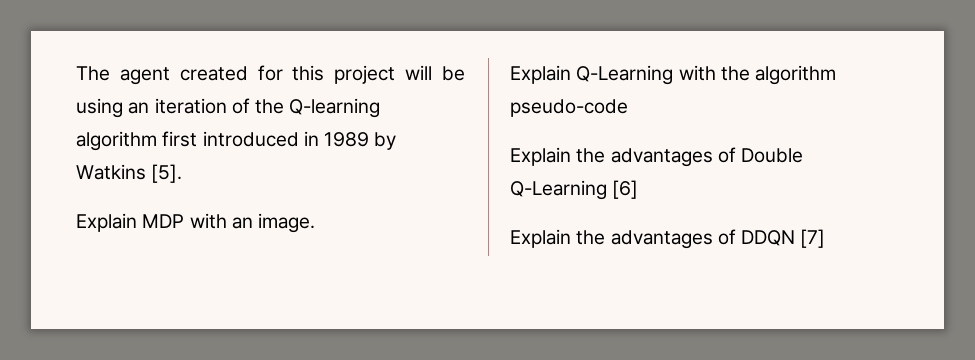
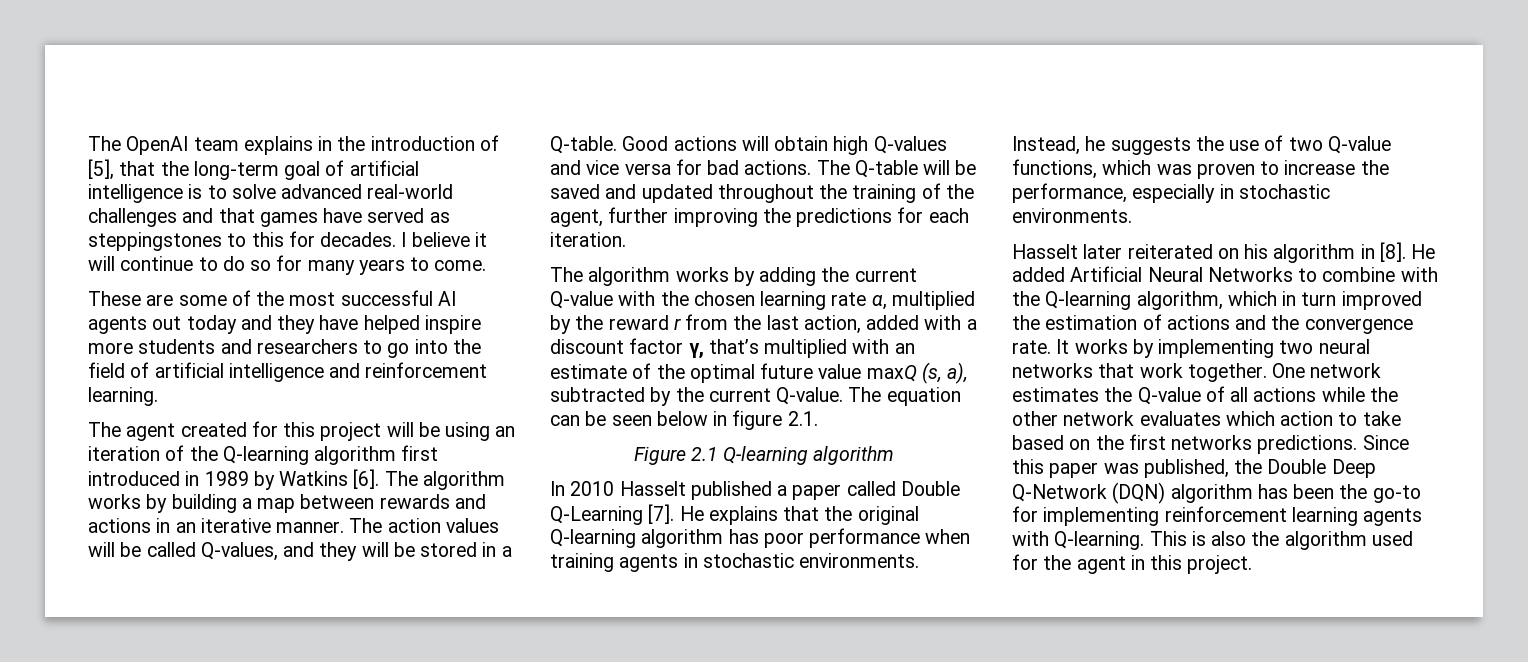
- The agent created for this project will be using an iteration of the Q-learning algorithm first introduced in 1989 by Watkins [5].
- Explain MDP with an image.
- Explain Q-Learning with the algorithm pseudo-code
- Explain the advantages of Double Q-Learning [6]
- Explain the advantages of DDQN [7]
+ The OpenAI team explains in the introduction of [5], that the long-term goal of artificial intelligence is to solve advanced real-world challenges and that games have served as steppingstones to this for decades. I believe it will continue to do so for many years to come.
+ These are some of the most successful AI agents out today and they have helped inspire more students and researchers to go into the field of artificial intelligence and reinforcement learning.
+ The agent created for this project will be using an iteration of the Q-learning algorithm first introduced in 1989 by Watkins [6]. The algorithm works by building a map between rewards and actions in an iterative manner. The action values will be called Q-values, and they will be stored in a Q-table. Good actions will obtain high Q-values and vice versa for bad actions. The Q-table will be saved and updated throughout the training of the agent, further improving the predictions for each iteration.
+ The algorithm works by adding the current Q-value with the chosen learning rate α, multiplied by the reward r from the last action, added with a discount factor γ, that’s multiplied with an estimate of the optimal future value maxQ (s, a), subtracted by the current Q-value. The equation can be seen below in figure 2.1.
+ Figure 2.1 Q-learning algorithm
+ In 2010 Hasselt published a paper called Double Q-Learning [7]. He explains that the original Q-learning algorithm has poor performance when training agents in stochastic environments. Instead, he suggests the use of two Q-value functions, which was proven to increase the performance, especially in stochastic environments.
+ Hasselt later reiterated on his algorithm in [8]. He added Artificial Neural Networks to combine with the Q-learning algorithm, which in turn improved the estimation of actions and the convergence rate. It works by implementing two neural networks that work together. One network estimates the Q-value of all actions while the other network evaluates which action to take based on the first networks predictions. Since this paper was published, the Double Deep Q-Network (DQN) algorithm has been the go-to for implementing reinforcement learning agents with Q-learning. This is also the algorithm used for the agent in this project.

